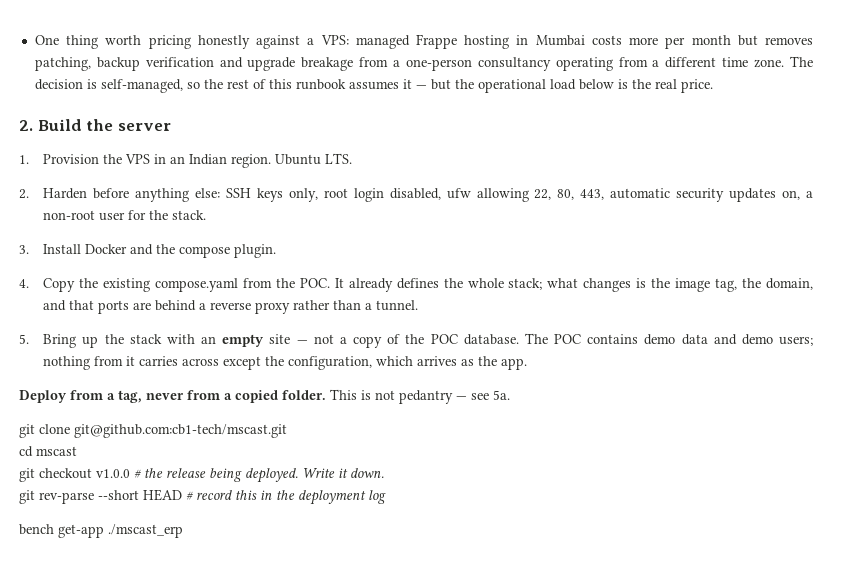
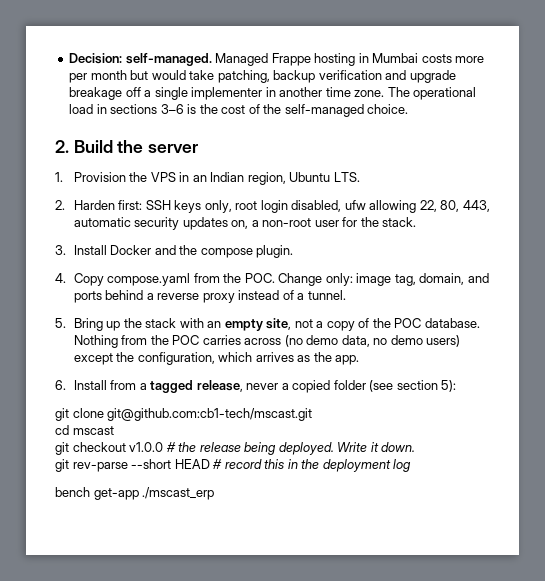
- One thing worth pricing honestly against a VPS: managed Frappe hosting in Mumbai costs more per month but removes patching, backup verification and upgrade breakage from a one-person consultancy operating from a different time zone. The decision is self-managed, so the rest of this runbook assumes it — but the operational load below is the real price.
+ Decision: self-managed. Managed Frappe hosting in Mumbai costs more per month but would take patching, backup verification and upgrade breakage off a single implementer in another time zone. The operational load in sections 3–6 is the cost of the self-managed choice.
- 1. Provision the VPS in an Indian region. Ubuntu LTS.
+ 1. Provision the VPS in an Indian region, Ubuntu LTS.
- 2. Harden before anything else: SSH keys only, root login disabled, ufw allowing 22, 80, 443, automatic security updates on, a non-root user for the stack.
+ 2. Harden first: SSH keys only, root login disabled, ufw allowing 22, 80, 443, automatic security updates on, a non-root user for the stack.
- 4. Copy the existing compose.yaml from the POC. It already defines the whole stack; what changes is the image tag, the domain, and that ports are behind a reverse proxy rather than a tunnel.
+ 4. Copy compose.yaml from the POC. Change only: image tag, domain, and ports behind a reverse proxy instead of a tunnel.
- 5. Bring up the stack with an empty site — not a copy of the POC database.
+ 5. Bring up the stack with an empty site, not a copy of the POC database.
- The POC contains demo data and demo users; nothing from it carries across except the configuration, which arrives as the app.
+ Nothing from the POC carries across (no demo data, no demo users) except the configuration, which arrives as the app.
- Deploy from a tag, never from a copied folder. This is not pedantry — see 5a.
+ 6. Install from a tagged release, never a copied folder (see section 5):

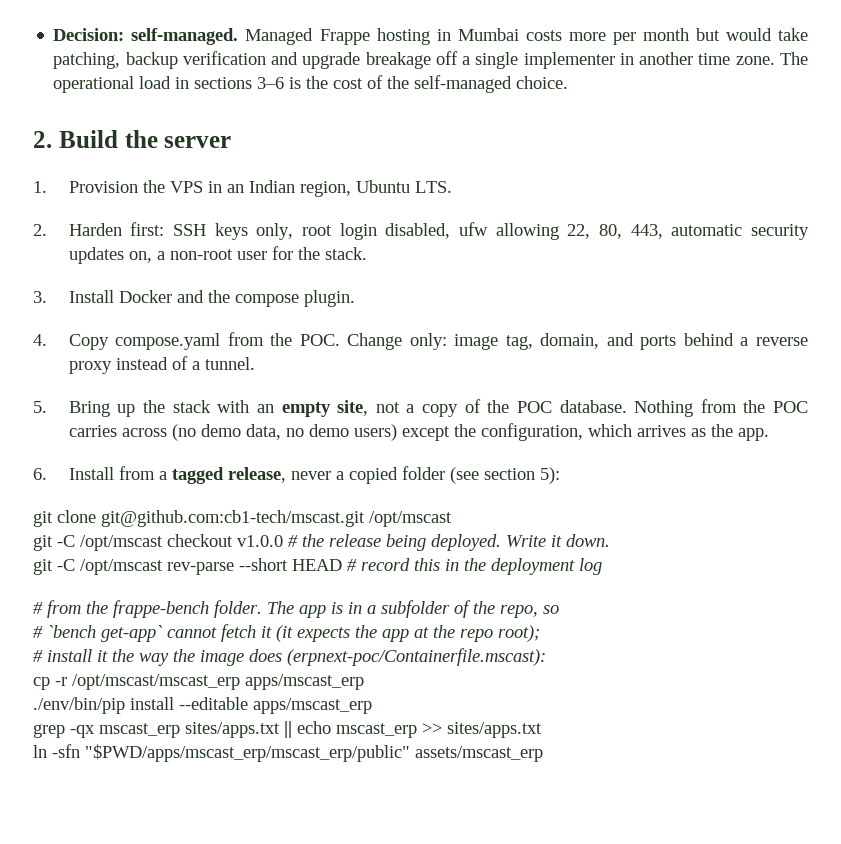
- git clone git@github.com:cb1-tech/mscast.git
- cd mscast
- git checkout v1.0.0 # the release being deployed.
+ git clone git@github.com:cb1-tech/mscast.git /opt/mscast
+ git -C /opt/mscast checkout v1.0.0 # the release being deployed.
- git rev-parse --short HEAD # record this in the deployment log
+ git -C /opt/mscast rev-parse --short HEAD # record this in the deployment log
- bench get-app ./mscast_erp
+ # from the frappe-bench folder. The app is in a subfolder of the repo, so
+ # `bench get-app` cannot fetch it (it expects the app at the repo root);
+ # install it the way the image does (erpnext-poc/Containerfile.mscast):
+ cp -r /opt/mscast/mscast_erp apps/mscast_erp
+ ./env/bin/pip install --editable apps/mscast_erp
+ grep -qx mscast_erp sites/apps.txt || echo mscast_erp >> sites/apps.txt
+ ln -sfn "$PWD/apps/mscast_erp/mscast_erp/public" assets/mscast_erp

